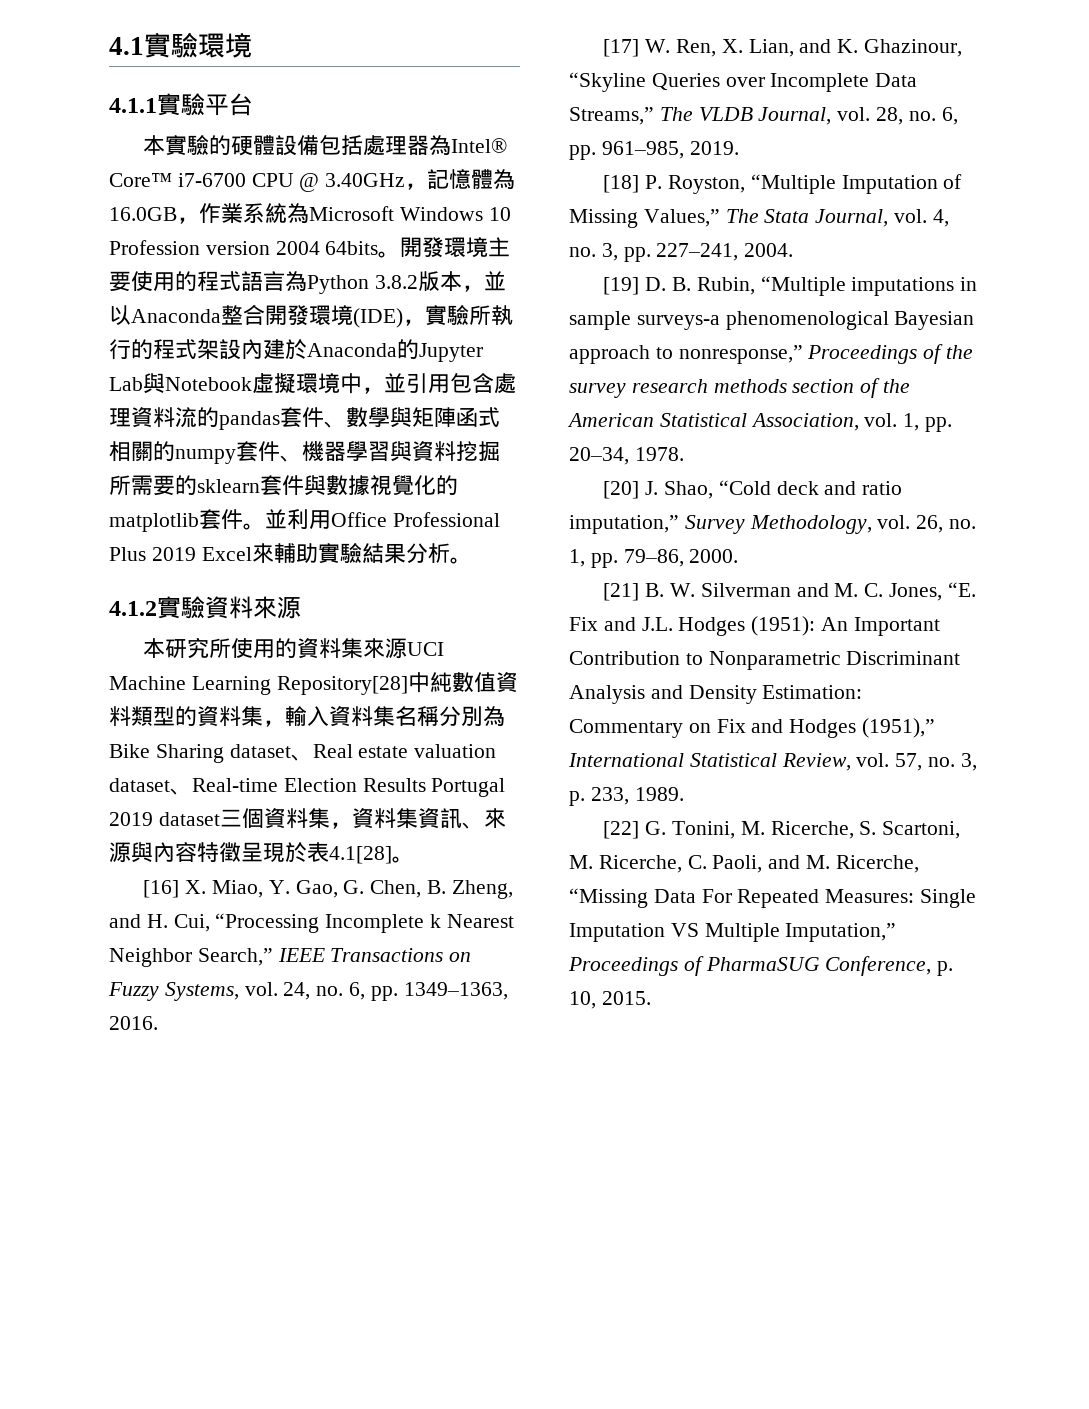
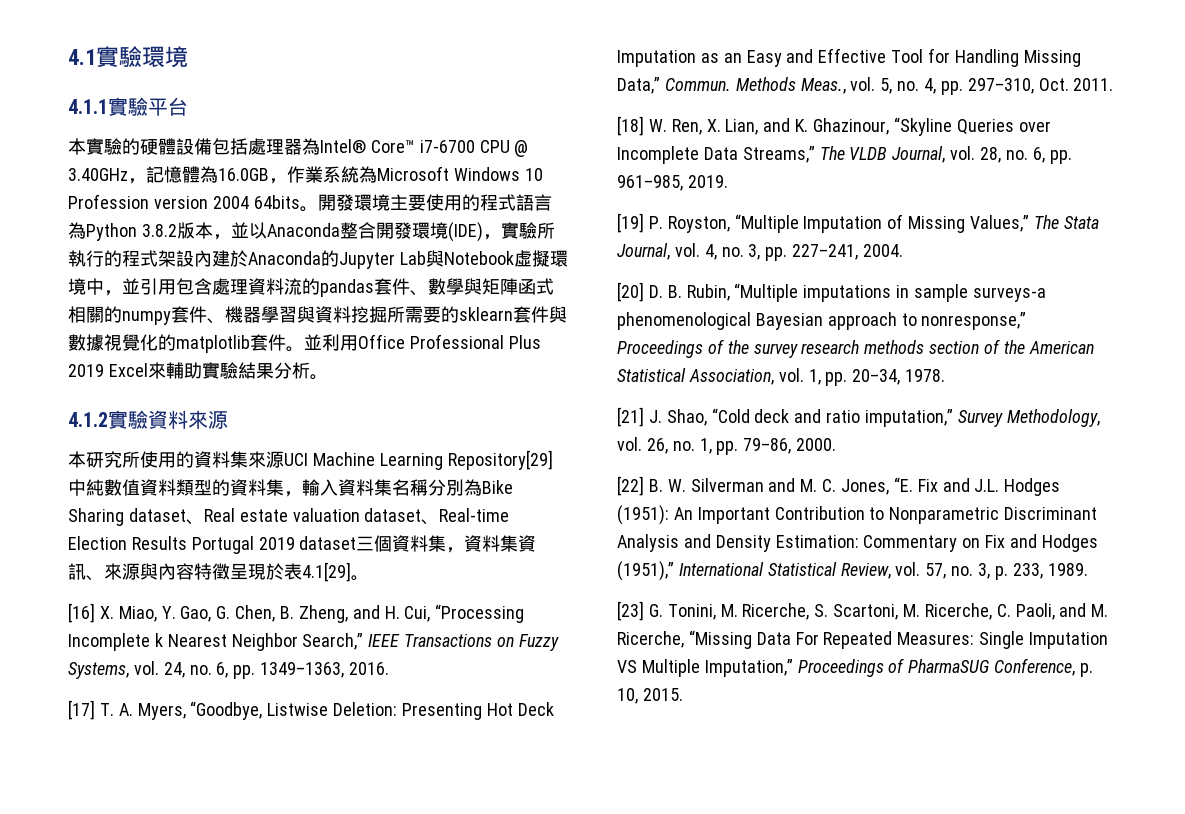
- 本研究所使用的資料集來源UCI Machine Learning Repository[28]中純數值資料類型的資料集，輸入資料集名稱分別為Bike Sharing dataset、Real estate valuation dataset、Real-time Election Results Portugal 2019 dataset三個資料集，資料集資訊、來源與內容特徵呈現於表4.1[28]。
+ 本研究所使用的資料集來源UCI Machine Learning Repository[29]中純數值資料類型的資料集，輸入資料集名稱分別為Bike Sharing dataset、Real estate valuation dataset、Real-time Election Results Portugal 2019 dataset三個資料集，資料集資訊、來源與內容特徵呈現於表4.1[29]。
- [17] W. Ren, X. Lian, and K. Ghazinour, “Skyline Queries over Incomplete Data Streams,” The VLDB Journal, vol. 28, no. 6, pp. 961–985, 2019.
+ [17] T. A. Myers, “Goodbye, Listwise Deletion: Presenting Hot Deck Imputation as an Easy and Effective Tool for Handling Missing Data,” Commun. Methods Meas., vol. 5, no. 4, pp. 297–310, Oct. 2011.
+ [18] W. Ren, X. Lian, and K. Ghazinour, “Skyline Queries over Incomplete Data Streams,” The VLDB Journal, vol. 28, no. 6, pp. 961–985, 2019.
- [18] P. Royston, “Multiple Imputation of Missing Values,” The Stata Journal, vol. 4, no. 3, pp. 227–241, 2004.
+ [19] P. Royston, “Multiple Imputation of Missing Values,” The Stata Journal, vol. 4, no. 3, pp. 227–241, 2004.
- [19] D. B. Rubin, “Multiple imputations in sample surveys-a phenomenological Bayesian approach to nonresponse,” Proceedings of the survey research methods section of the American Statistical Association, vol. 1, pp. 20–34, 1978.
+ [20] D. B. Rubin, “Multiple imputations in sample surveys-a phenomenological Bayesian approach to nonresponse,” Proceedings of the survey research methods section of the American Statistical Association, vol. 1, pp. 20–34, 1978.
- [20] J. Shao, “Cold deck and ratio imputation,” Survey Methodology, vol. 26, no. 1, pp. 79–86, 2000.
+ [21] J. Shao, “Cold deck and ratio imputation,” Survey Methodology, vol. 26, no. 1, pp. 79–86, 2000.
- [21] B. W. Silverman and M. C. Jones, “E. Fix and J.L. Hodges (1951): An Important Contribution to Nonparametric Discriminant Analysis and Density Estimation: Commentary on Fix and Hodges (1951),” International Statistical Review, vol. 57, no. 3, p. 233, 1989.
+ [22] B. W. Silverman and M. C. Jones, “E. Fix and J.L. Hodges (1951): An Important Contribution to Nonparametric Discriminant Analysis and Density Estimation: Commentary on Fix and Hodges (1951),” International Statistical Review, vol. 57, no. 3, p. 233, 1989.
- [22] G. Tonini, M. Ricerche, S. Scartoni, M. Ricerche, C. Paoli, and M. Ricerche, “Missing Data For Repeated Measures: Single Imputation VS Multiple Imputation,” Proceedings of PharmaSUG Conference, p. 10, 2015.
+ [23] G. Tonini, M. Ricerche, S. Scartoni, M. Ricerche, C. Paoli, and M. Ricerche, “Missing Data For Repeated Measures: Single Imputation VS Multiple Imputation,” Proceedings of PharmaSUG Conference, p. 10, 2015.

